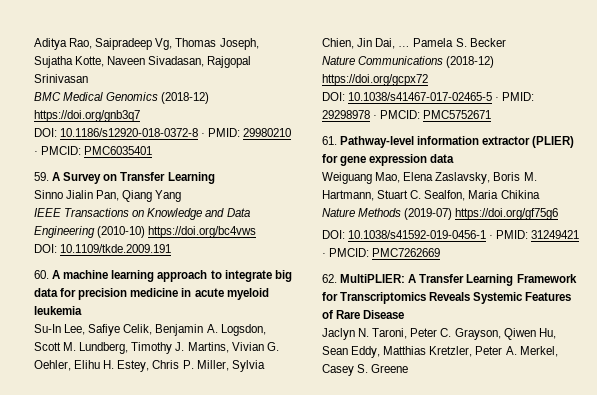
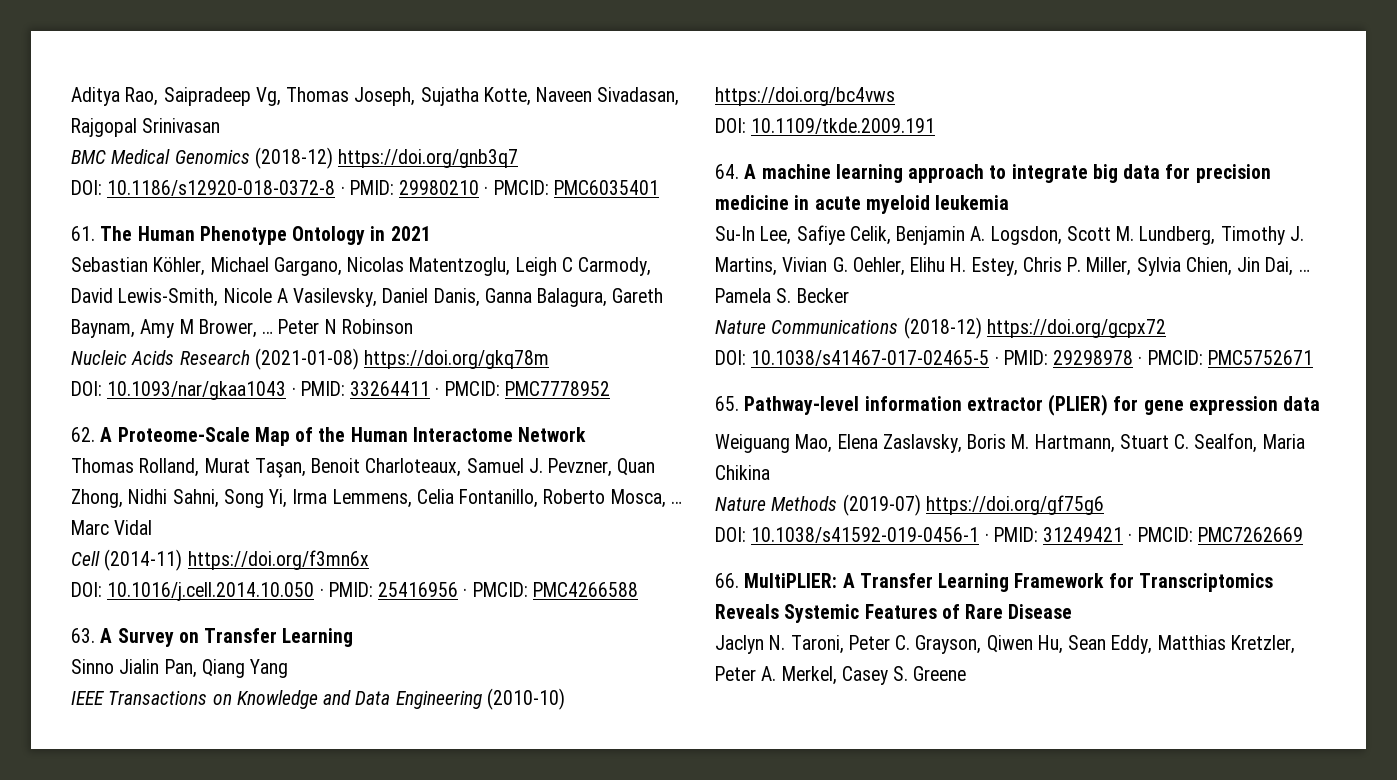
- 59. A Survey on Transfer Learning
+ 61. The Human Phenotype Ontology in 2021
+ Sebastian Köhler, Michael Gargano, Nicolas Matentzoglu, Leigh C Carmody, David Lewis-Smith, Nicole A Vasilevsky, Daniel Danis, Ganna Balagura, Gareth Baynam, Amy M Brower, … Peter N Robinson
+ Nucleic Acids Research (2021-01-08) https://doi.org/gkq78m
+ DOI: 10.1093/nar/gkaa1043 · PMID: 33264411 · PMCID: PMC7778952
+ 62. A Proteome-Scale Map of the Human Interactome Network
+ Thomas Rolland, Murat Taşan, Benoit Charloteaux, Samuel J. Pevzner, Quan Zhong, Nidhi Sahni, Song Yi, Irma Lemmens, Celia Fontanillo, Roberto Mosca, … Marc Vidal
+ Cell (2014-11) https://doi.org/f3mn6x
+ DOI: 10.1016/j.cell.2014.10.050 · PMID: 25416956 · PMCID: PMC4266588
+ 63. A Survey on Transfer Learning
- 60. A machine learning approach to integrate big data for precision medicine in acute myeloid leukemia
+ 64. A machine learning approach to integrate big data for precision medicine in acute myeloid leukemia
- 61. Pathway-level information extractor (PLIER) for gene expression data
+ 65. Pathway-level information extractor (PLIER) for gene expression data
- 62. MultiPLIER: A Transfer Learning Framework for Transcriptomics Reveals Systemic Features of Rare Disease
+ 66. MultiPLIER: A Transfer Learning Framework for Transcriptomics Reveals Systemic Features of Rare Disease

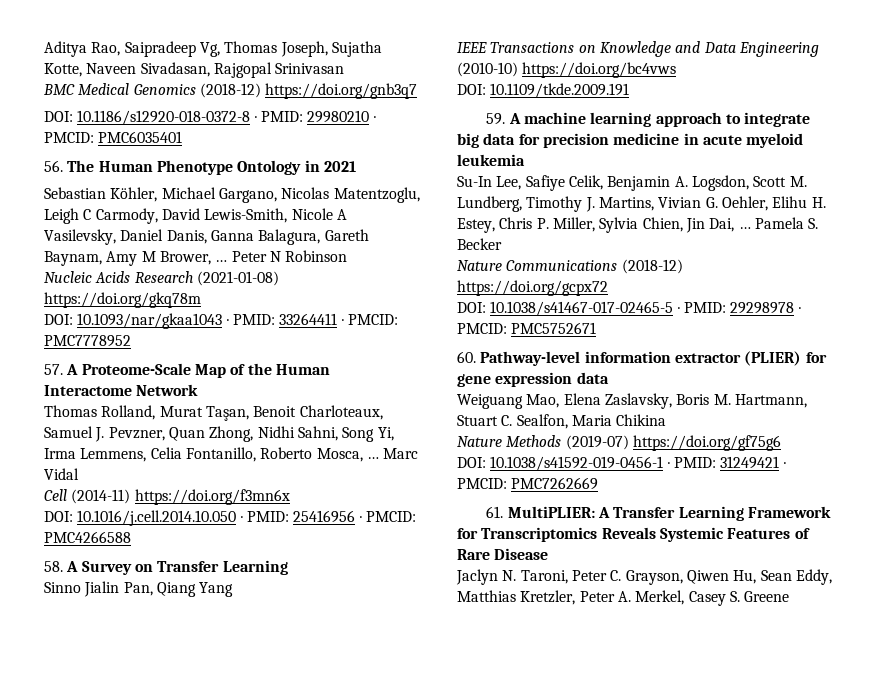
- 61. The Human Phenotype Ontology in 2021
+ 56. The Human Phenotype Ontology in 2021
- 62. A Proteome-Scale Map of the Human Interactome Network
+ 57. A Proteome-Scale Map of the Human Interactome Network
- 63. A Survey on Transfer Learning
+ 58. A Survey on Transfer Learning
- 64. A machine learning approach to integrate big data for precision medicine in acute myeloid leukemia
+ 59. A machine learning approach to integrate big data for precision medicine in acute myeloid leukemia
- 65. Pathway-level information extractor (PLIER) for gene expression data
+ 60. Pathway-level information extractor (PLIER) for gene expression data
- 66. MultiPLIER: A Transfer Learning Framework for Transcriptomics Reveals Systemic Features of Rare Disease
+ 61. MultiPLIER: A Transfer Learning Framework for Transcriptomics Reveals Systemic Features of Rare Disease

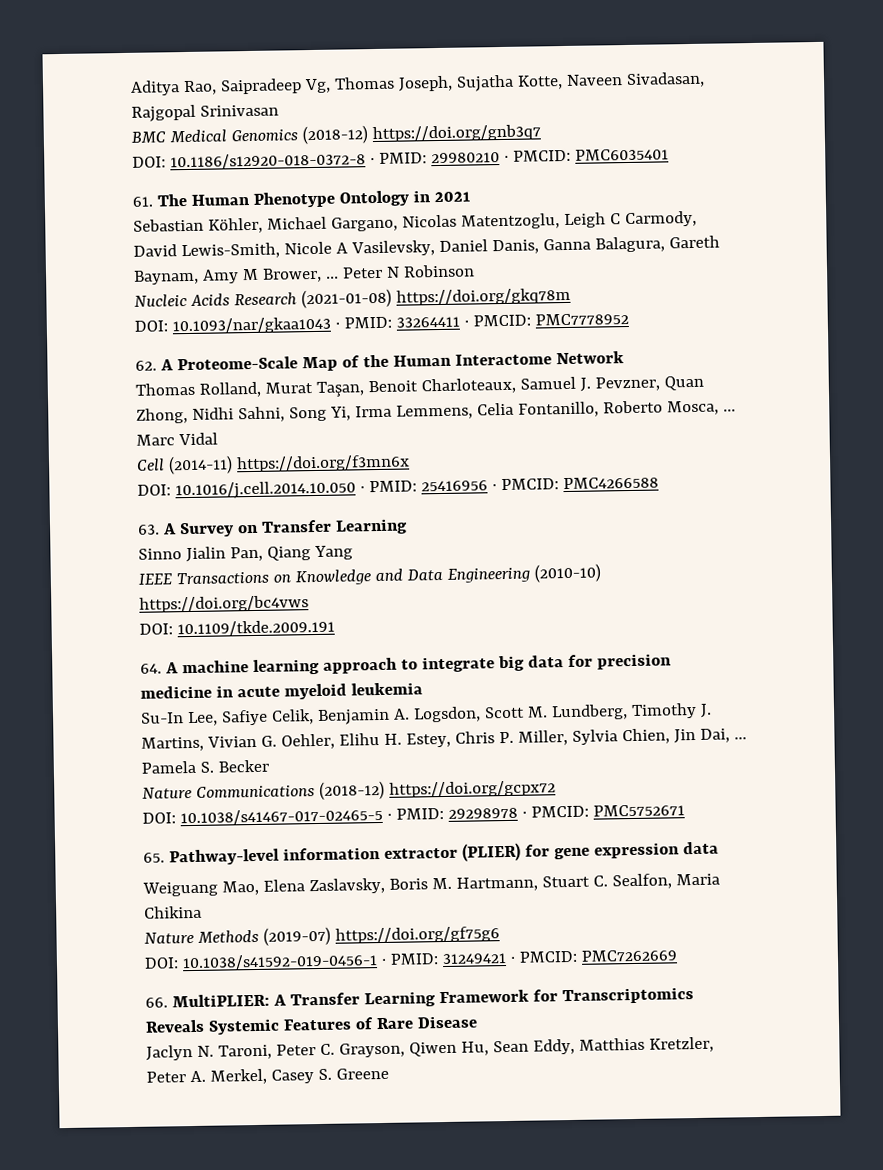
- 56. The Human Phenotype Ontology in 2021
+ 61. The Human Phenotype Ontology in 2021
- 57. A Proteome-Scale Map of the Human Interactome Network
+ 62. A Proteome-Scale Map of the Human Interactome Network
- 58. A Survey on Transfer Learning
+ 63. A Survey on Transfer Learning
- 59. A machine learning approach to integrate big data for precision medicine in acute myeloid leukemia
+ 64. A machine learning approach to integrate big data for precision medicine in acute myeloid leukemia
- 60. Pathway-level information extractor (PLIER) for gene expression data
+ 65. Pathway-level information extractor (PLIER) for gene expression data
- 61. MultiPLIER: A Transfer Learning Framework for Transcriptomics Reveals Systemic Features of Rare Disease
+ 66. MultiPLIER: A Transfer Learning Framework for Transcriptomics Reveals Systemic Features of Rare Disease

